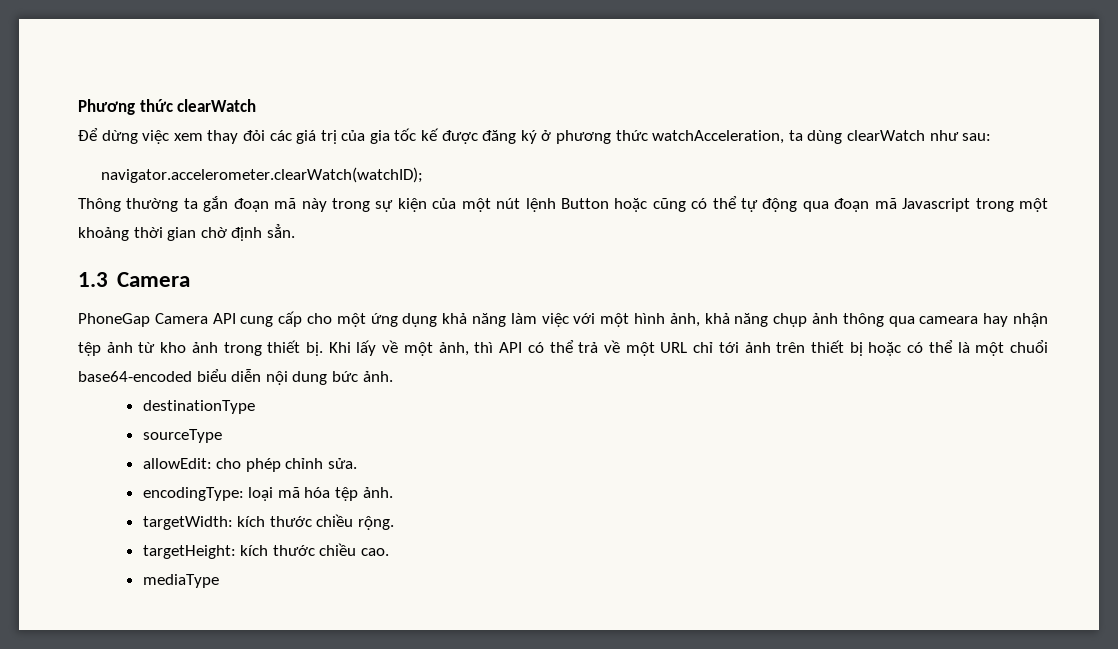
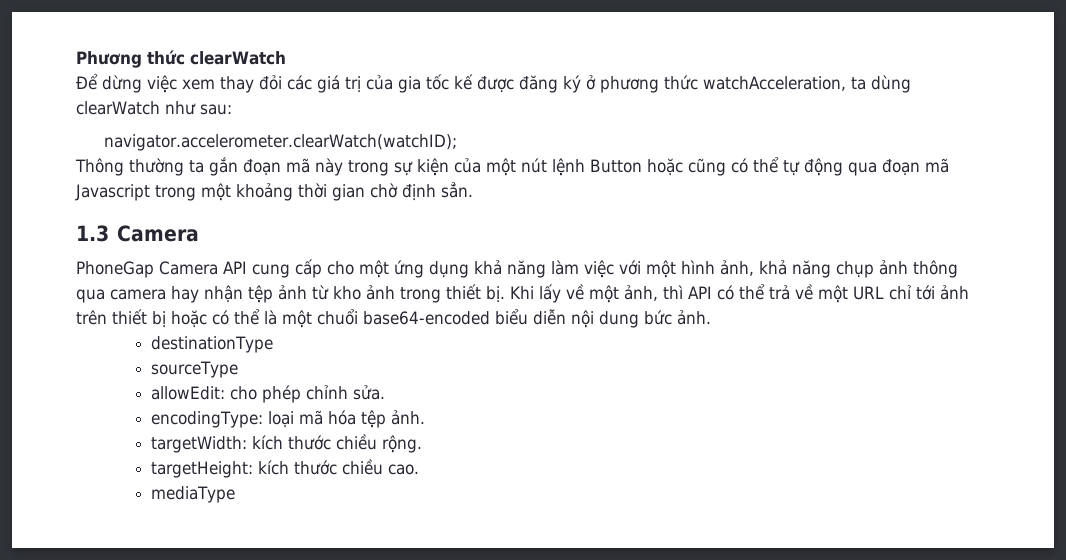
- PhoneGap Camera API cung cấp cho một ứng dụng khả năng làm việc với một hình ảnh, khả năng chụp ảnh thông qua cameara hay nhận tệp ảnh từ kho ảnh trong thiết bị.
+ PhoneGap Camera API cung cấp cho một ứng dụng khả năng làm việc với một hình ảnh, khả năng chụp ảnh thông qua camera hay nhận tệp ảnh từ kho ảnh trong thiết bị.

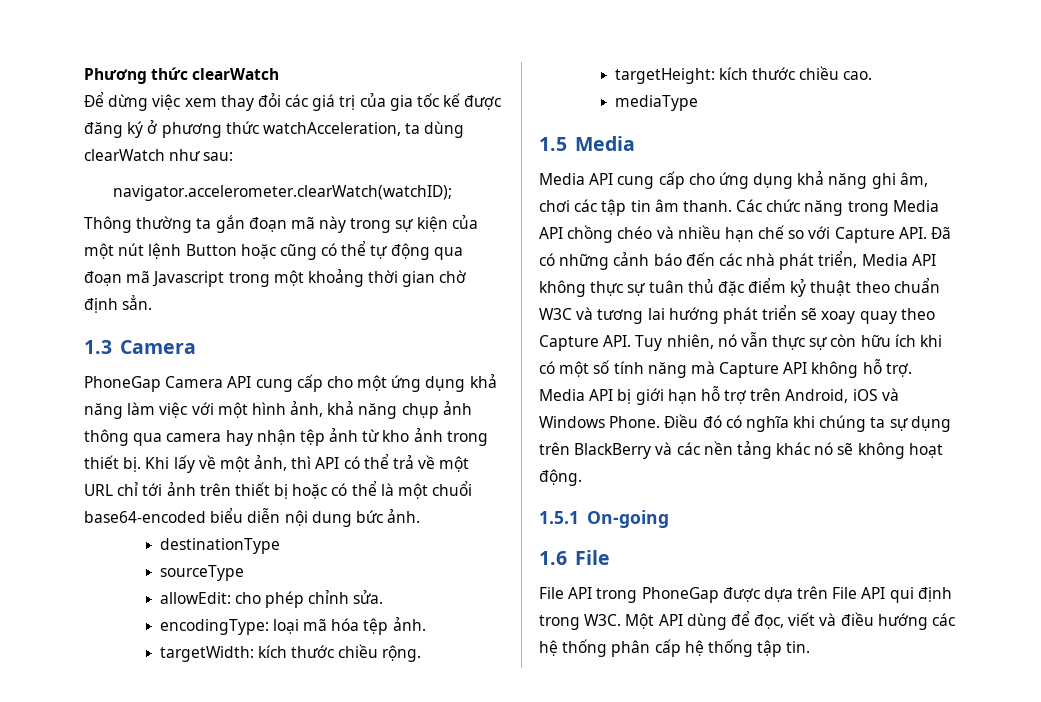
+ 1.5 Media
+ Media API cung cấp cho ứng dụng khả năng ghi âm, chơi các tập tin âm thanh. Các chức năng trong Media API chồng chéo và nhiều hạn chế so với Capture API. Đã có những cảnh báo đến các nhà phát triển, Media API không thực sự tuân thủ đặc điểm kỷ thuật theo chuẩn W3C và tương lai hướng phát triển sẽ xoay quay theo Capture API. Tuy nhiên, nó vẫn thực sự còn hữu ích khi có một số tính năng mà Capture API không hỗ trợ. Media API bị giới hạn hỗ trợ trên Android, iOS và Windows Phone. Điều đó có nghĩa khi chúng ta sự dụng trên BlackBerry và các nền tảng khác nó sẽ không hoạt động.
+ 1.5.1 On-going
+ 1.6 File
+ File API trong PhoneGap được dựa trên File API qui định trong W3C. Một API dùng để đọc, viết và điều hướng các hệ thống phân cấp hệ thống tập tin.

